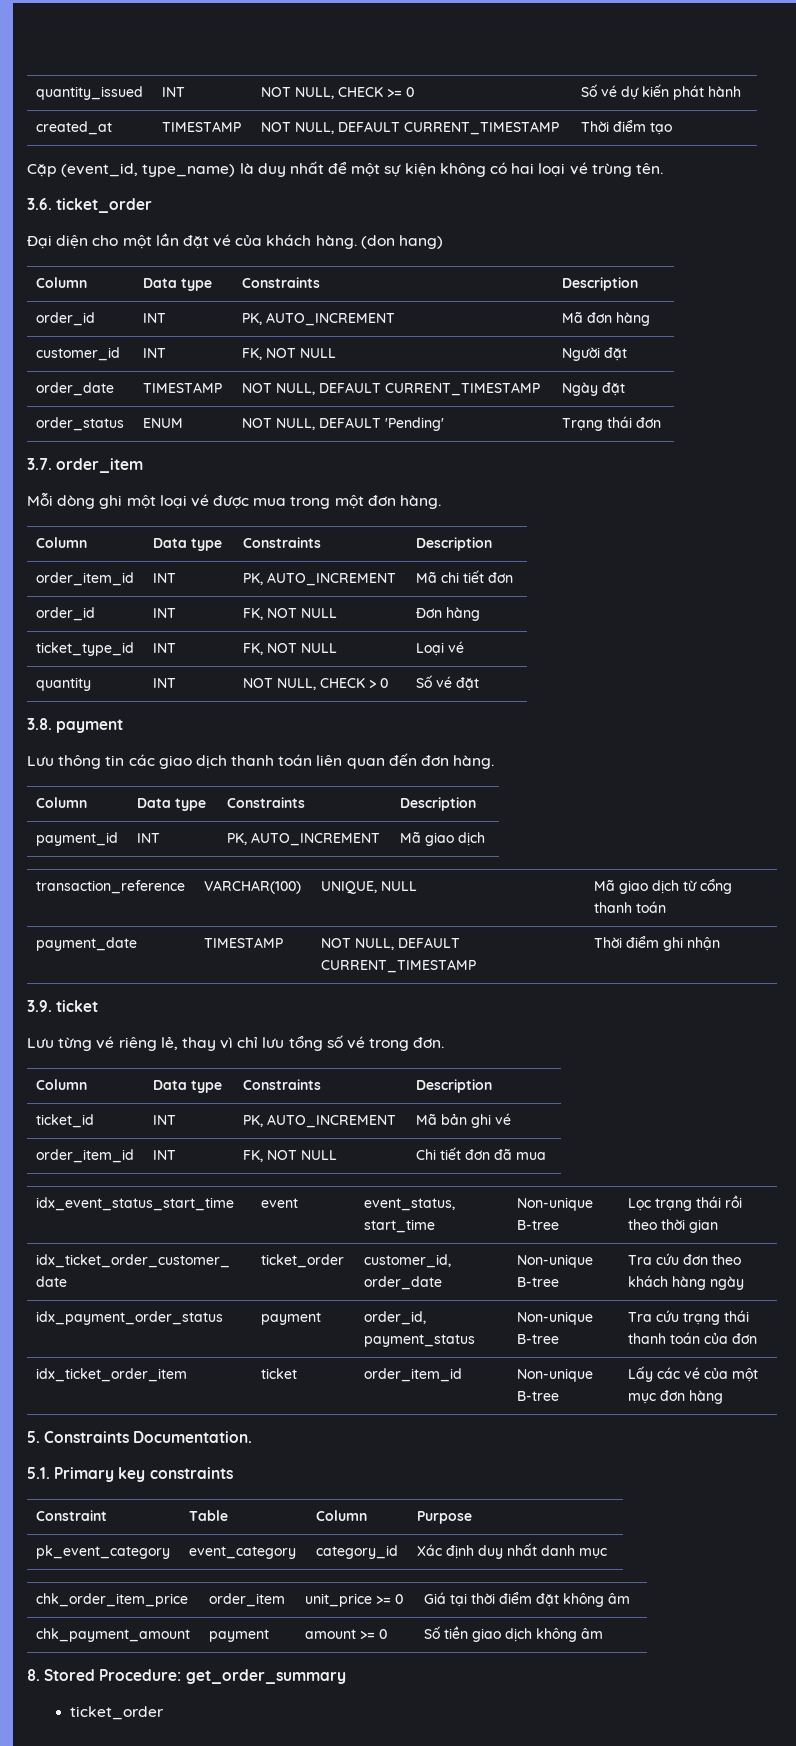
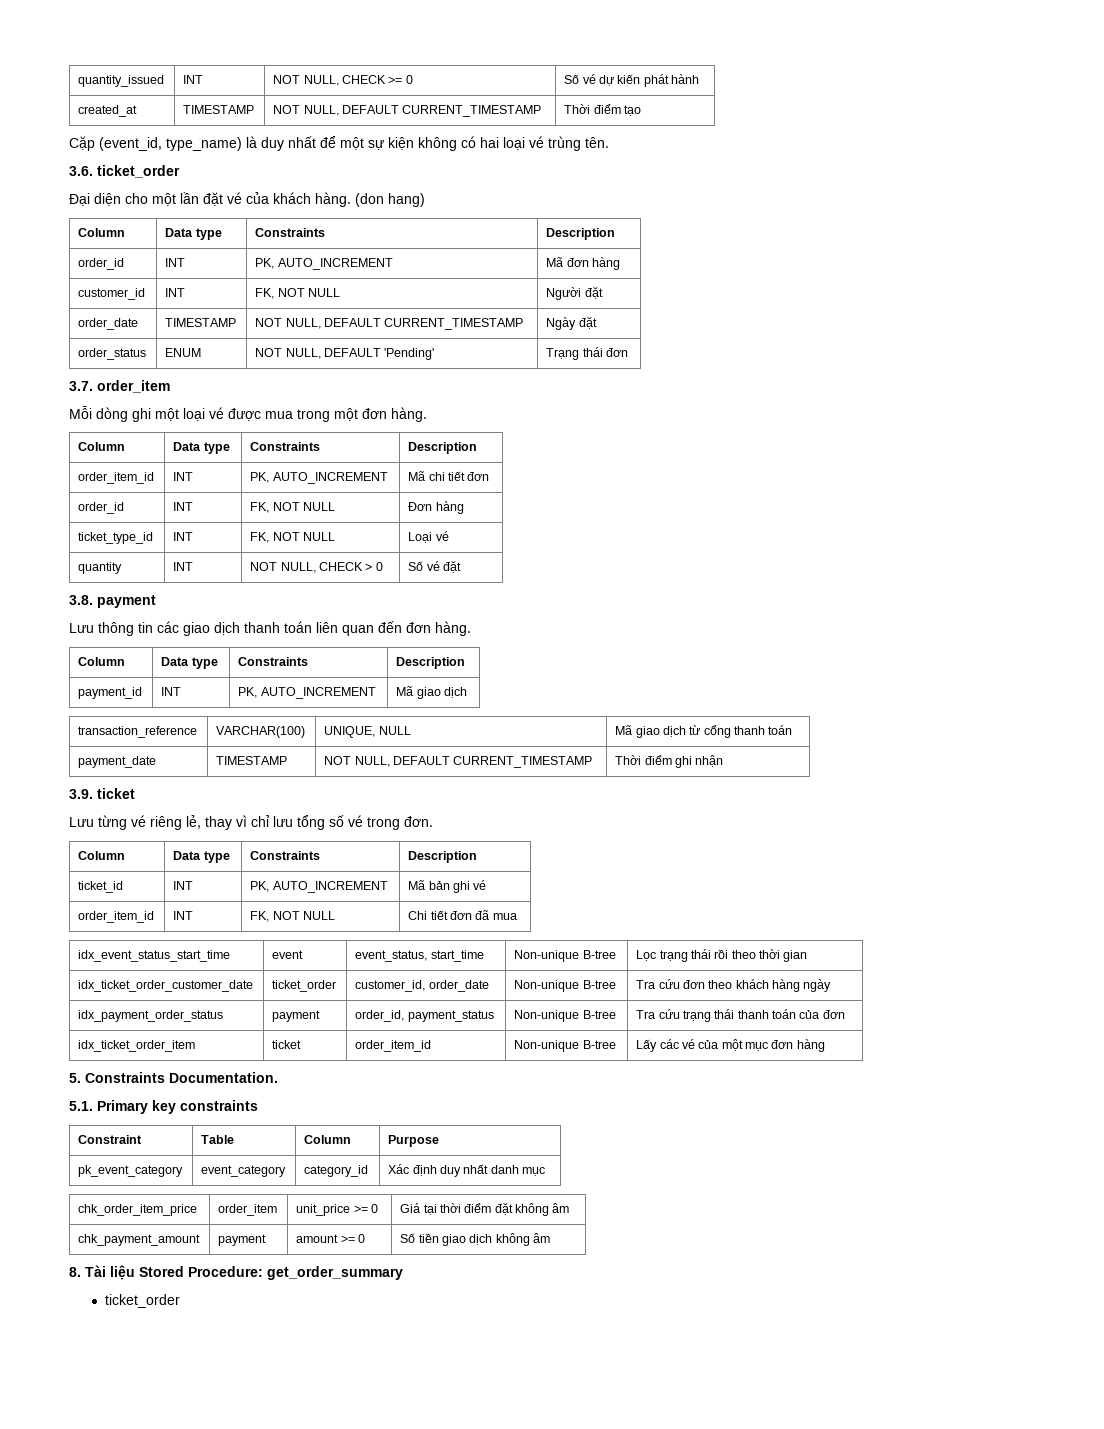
- 8. Stored Procedure: get_order_summary
+ 8. Tài liệu Stored Procedure: get_order_summary

